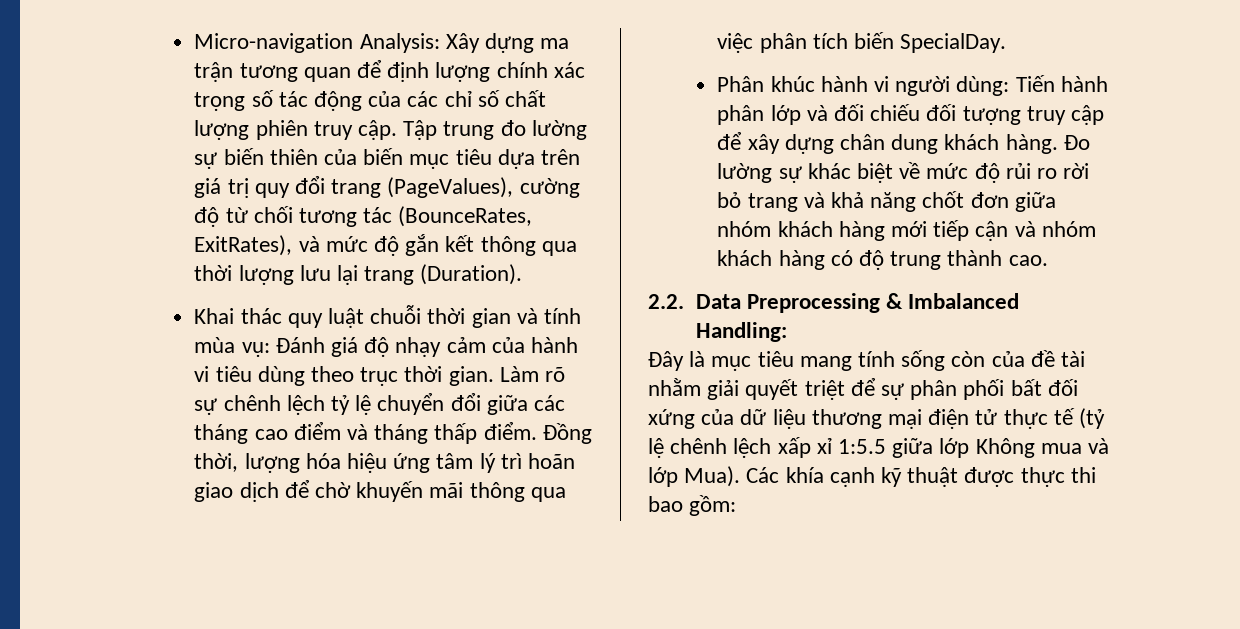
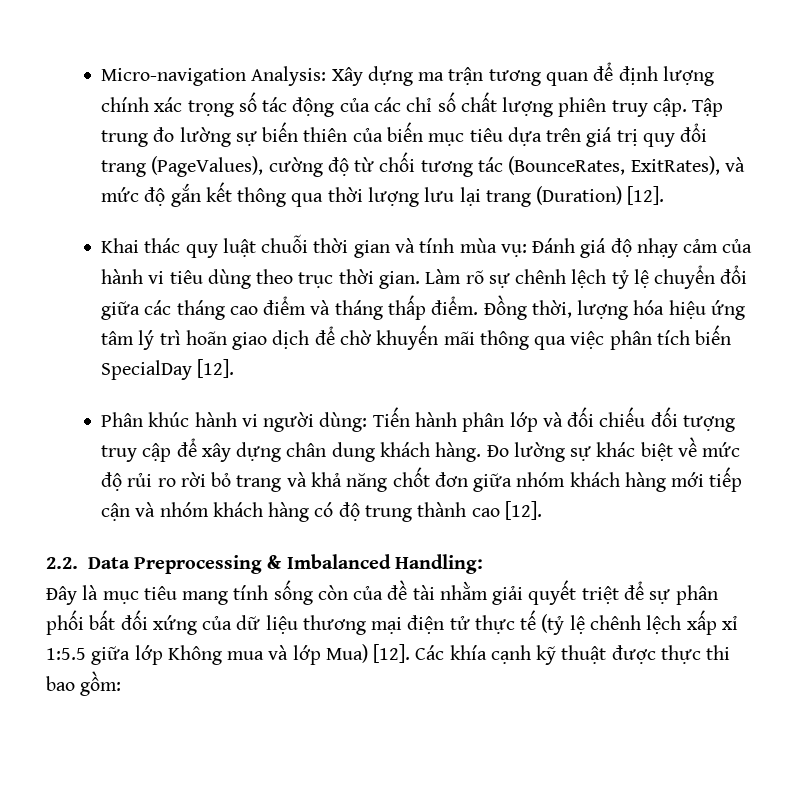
- Tập trung đo lường sự biến thiên của biến mục tiêu dựa trên giá trị quy đổi trang (PageValues), cường độ từ chối tương tác (BounceRates, ExitRates), và mức độ gắn kết thông qua thời lượng lưu lại trang (Duration).
+ Tập trung đo lường sự biến thiên của biến mục tiêu dựa trên giá trị quy đổi trang (PageValues), cường độ từ chối tương tác (BounceRates, ExitRates), và mức độ gắn kết thông qua thời lượng lưu lại trang (Duration) [12].
- Đồng thời, lượng hóa hiệu ứng tâm lý trì hoãn giao dịch để chờ khuyến mãi thông qua việc phân tích biến SpecialDay.
+ Đồng thời, lượng hóa hiệu ứng tâm lý trì hoãn giao dịch để chờ khuyến mãi thông qua việc phân tích biến SpecialDay [12].
- Đo lường sự khác biệt về mức độ rủi ro rời bỏ trang và khả năng chốt đơn giữa nhóm khách hàng mới tiếp cận và nhóm khách hàng có độ trung thành cao.
+ Đo lường sự khác biệt về mức độ rủi ro rời bỏ trang và khả năng chốt đơn giữa nhóm khách hàng mới tiếp cận và nhóm khách hàng có độ trung thành cao [12].
- Đây là mục tiêu mang tính sống còn của đề tài nhằm giải quyết triệt để sự phân phối bất đối xứng của dữ liệu thương mại điện tử thực tế (tỷ lệ chênh lệch xấp xỉ 1:5.5 giữa lớp Không mua và lớp Mua).
+ Đây là mục tiêu mang tính sống còn của đề tài nhằm giải quyết triệt để sự phân phối bất đối xứng của dữ liệu thương mại điện tử thực tế (tỷ lệ chênh lệch xấp xỉ 1:5.5 giữa lớp Không mua và lớp Mua) [12].

